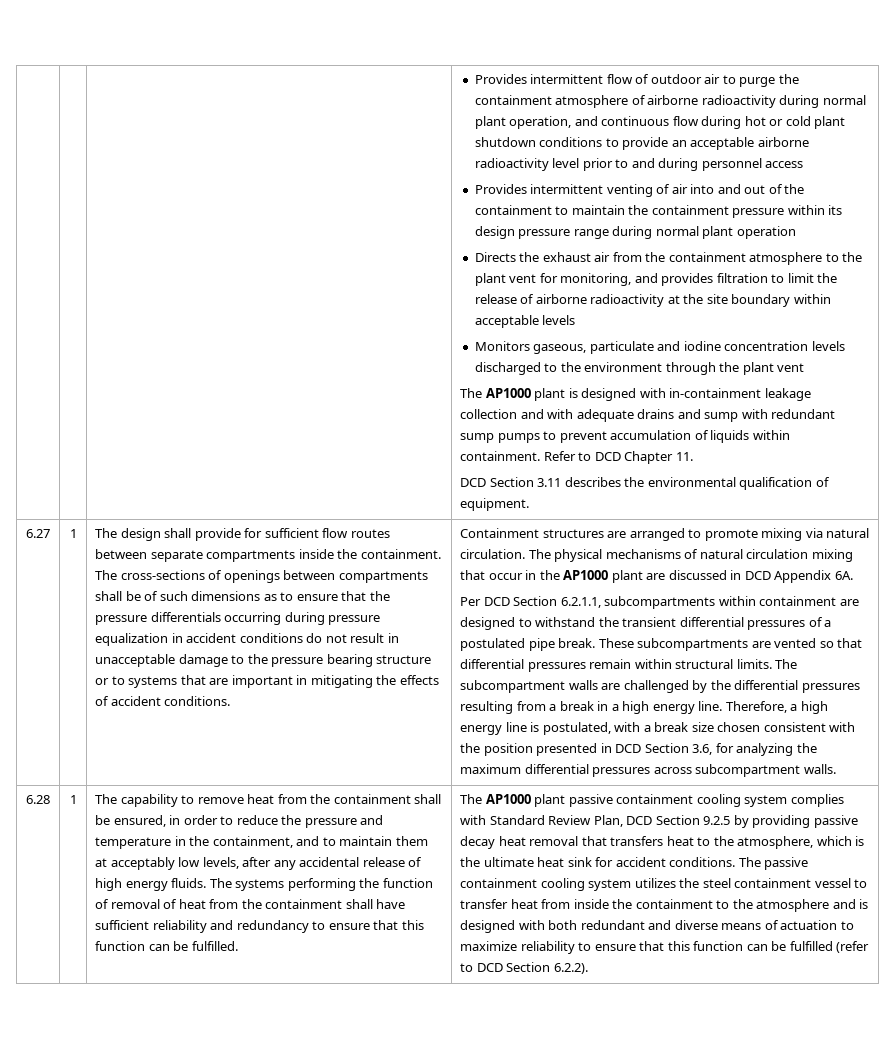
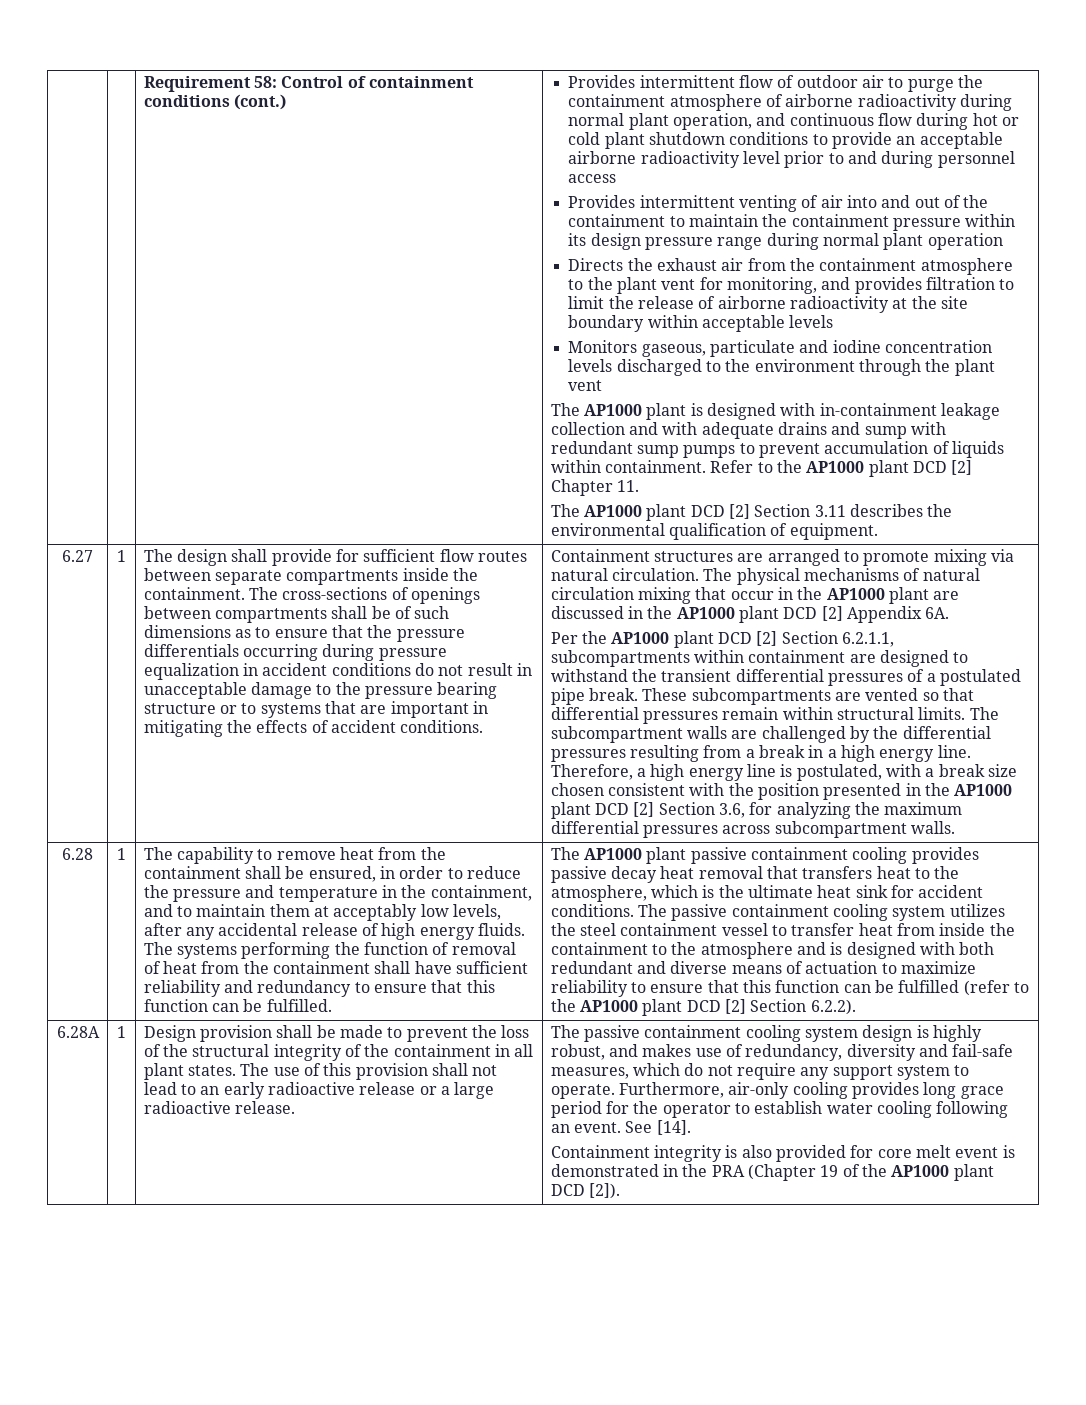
+ Requirement 58: Control of containment conditions (cont.)
- Refer to DCD Chapter 11.
- DCD Section 3.11 describes the environmental qualification of equipment.
+ Refer to the AP1000 plant DCD [2] Chapter 11.
+ The AP1000 plant DCD [2] Section 3.11 describes the environmental qualification of equipment.
- The physical mechanisms of natural circulation mixing that occur in the AP1000 plant are discussed in DCD Appendix 6A.
- Per DCD Section 6.2.1.1, subcompartments within containment are designed to withstand the transient differential pressures of a postulated pipe break.
+ The physical mechanisms of natural circulation mixing that occur in the AP1000 plant are discussed in the AP1000 plant DCD [2] Appendix 6A.
+ Per the AP1000 plant DCD [2] Section 6.2.1.1, subcompartments within containment are designed to withstand the transient differential pressures of a postulated pipe break.
- Therefore, a high energy line is postulated, with a break size chosen consistent with the position presented in DCD Section 3.6, for analyzing the maximum differential pressures across subcompartment walls.
+ Therefore, a high energy line is postulated, with a break size chosen consistent with the position presented in the AP1000 plant DCD [2] Section 3.6, for analyzing the maximum differential pressures across subcompartment walls.
- The AP1000 plant passive containment cooling system complies with Standard Review Plan, DCD Section 9.2.5 by providing passive decay heat removal that transfers heat to the atmosphere, which is the ultimate heat sink for accident conditions.
+ The AP1000 plant passive containment cooling provides passive decay heat removal that transfers heat to the atmosphere, which is the ultimate heat sink for accident conditions.
- The passive containment cooling system utilizes the steel containment vessel to transfer heat from inside the containment to the atmosphere and is designed with both redundant and diverse means of actuation to maximize reliability to ensure that this function can be fulfilled (refer to DCD Section 6.2.2).
+ The passive containment cooling system utilizes the steel containment vessel to transfer heat from inside the containment to the atmosphere and is designed with both redundant and diverse means of actuation to maximize reliability to ensure that this function can be fulfilled (refer to the AP1000 plant DCD [2] Section 6.2.2).
+ 6.28A | 1 | Design provision shall be made to prevent the loss of the structural integrity of the containment in all plant states. The use of this provision shall not lead to an early radioactive release or a large radioactive release. | The passive containment cooling system design is highly robust, and makes use of redundancy, diversity and fail-safe measures, which do not require any support system to operate. Furthermore, air-only cooling provides long grace period for the operator to establish water cooling following an event. See [14].
+ Containment integrity is also provided for core melt event is demonstrated in the PRA (Chapter 19 of the AP1000 plant DCD [2]).

